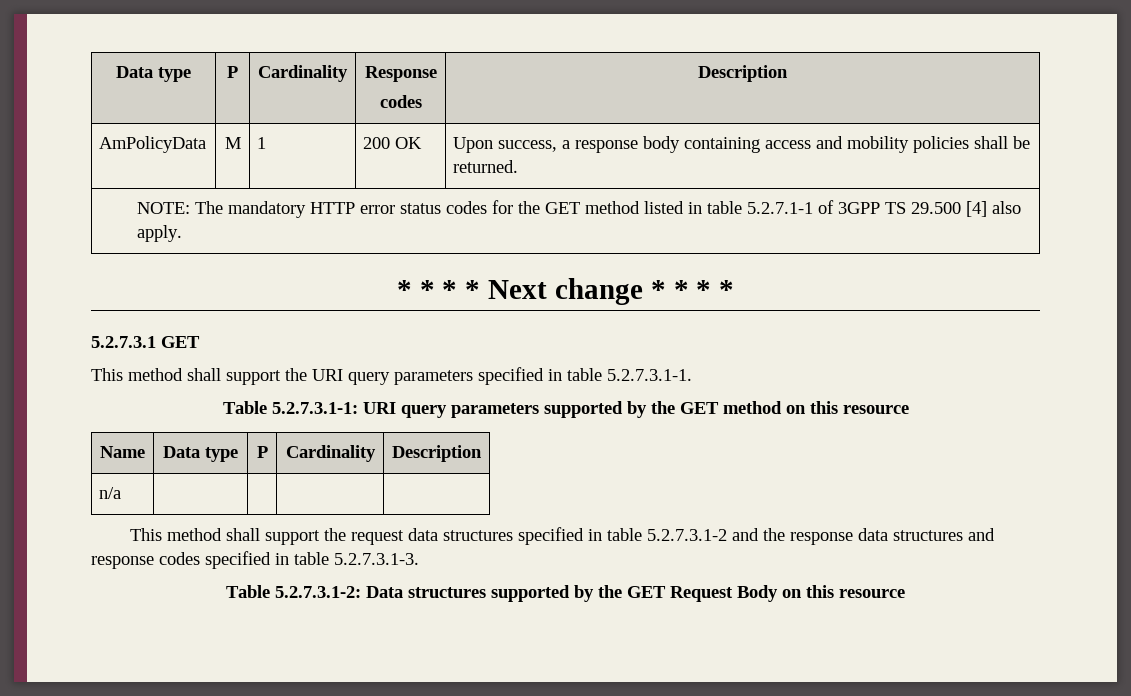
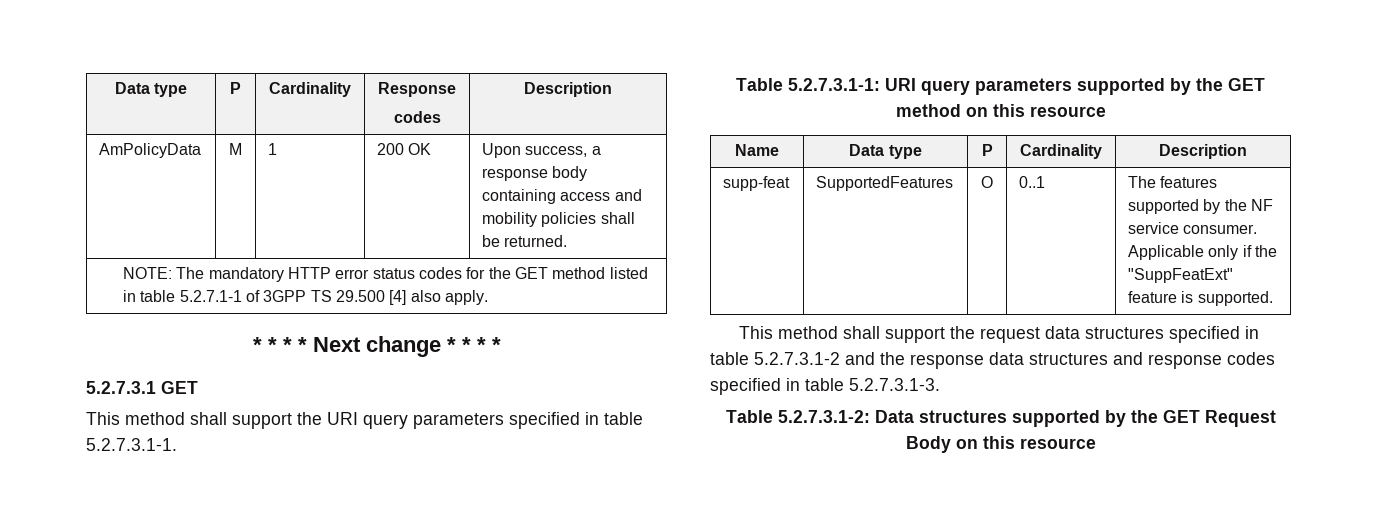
- n/a | | | |
+ supp-feat | SupportedFeatures | O | 0..1 | The features supported by the NF service consumer. Applicable only if the "SuppFeatExt" feature is supported.

